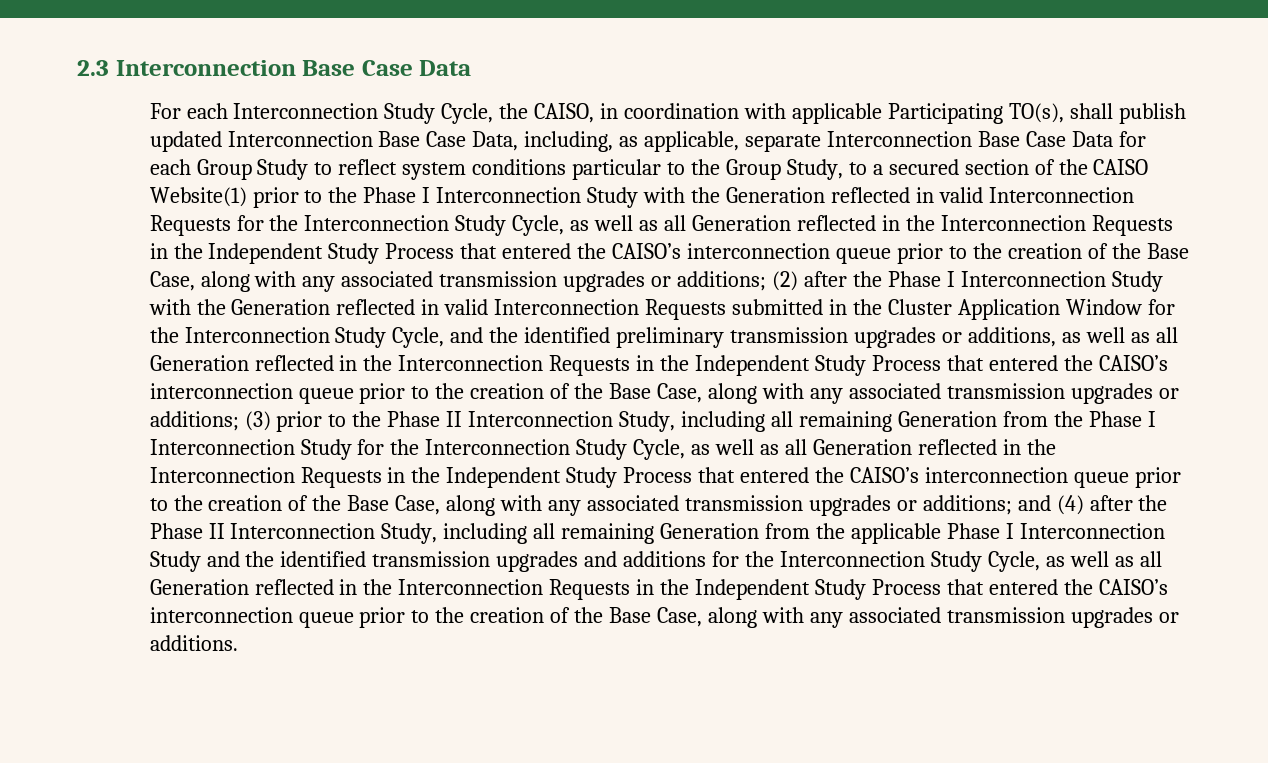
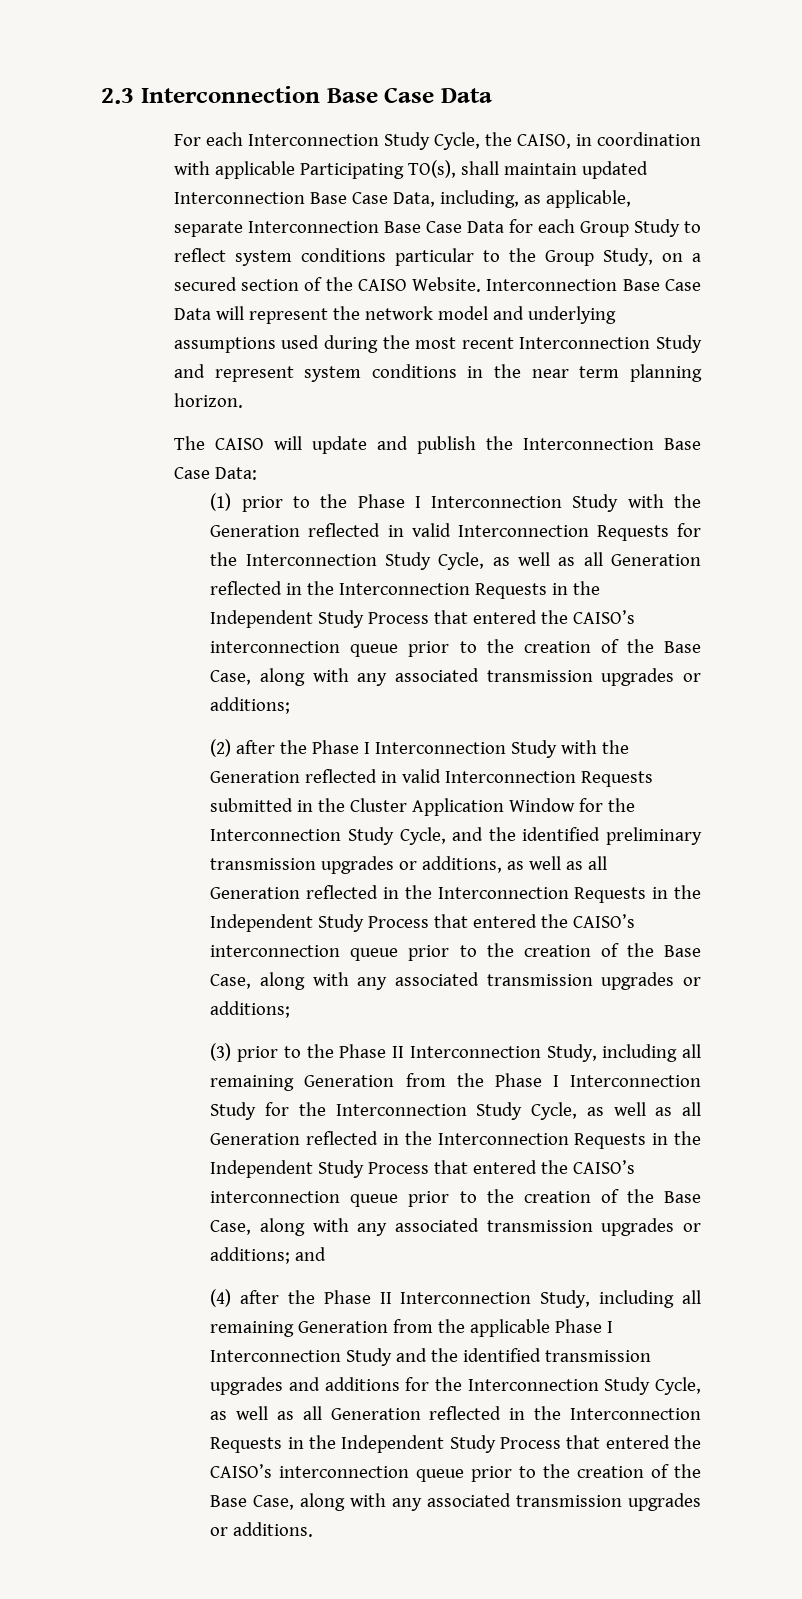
- For each Interconnection Study Cycle, the CAISO, in coordination with applicable Participating TO(s), shall publish updated Interconnection Base Case Data, including, as applicable, separate Interconnection Base Case Data for each Group Study to reflect system conditions particular to the Group Study, to a secured section of the CAISO Website(1) prior to the Phase I Interconnection Study with the Generation reflected in valid Interconnection Requests for the Interconnection Study Cycle, as well as all Generation reflected in the Interconnection Requests in the Independent Study Process that entered the CAISO’s interconnection queue prior to the creation of the Base Case, along with any associated transmission upgrades or additions; (2) after the Phase I Interconnection Study with the Generation reflected in valid Interconnection Requests submitted in the Cluster Application Window for the Interconnection Study Cycle, and the identified preliminary transmission upgrades or additions, as well as all Generation reflected in the Interconnection Requests in the Independent Study Process that entered the CAISO’s interconnection queue prior to the creation of the Base Case, along with any associated transmission upgrades or additions; (3) prior to the Phase II Interconnection Study, including all remaining Generation from the Phase I Interconnection Study for the Interconnection Study Cycle, as well as all Generation reflected in the Interconnection Requests in the Independent Study Process that entered the CAISO’s interconnection queue prior to the creation of the Base Case, along with any associated transmission upgrades or additions; and (4) after the Phase II Interconnection Study, including all remaining Generation from the applicable Phase I Interconnection Study and the identified transmission upgrades and additions for the Interconnection Study Cycle, as well as all Generation reflected in the Interconnection Requests in the Independent Study Process that entered the CAISO’s interconnection queue prior to the creation of the Base Case, along with any associated transmission upgrades or additions.
+ For each Interconnection Study Cycle, the CAISO, in coordination with applicable Participating TO(s), shall maintain updated Interconnection Base Case Data, including, as applicable, separate Interconnection Base Case Data for each Group Study to reflect system conditions particular to the Group Study, on a secured section of the CAISO Website. Interconnection Base Case Data will represent the network model and underlying assumptions used during the most recent Interconnection Study and represent system conditions in the near term planning horizon.
+ The CAISO will update and publish the Interconnection Base Case Data:
+ (1) prior to the Phase I Interconnection Study with the Generation reflected in valid Interconnection Requests for the Interconnection Study Cycle, as well as all Generation reflected in the Interconnection Requests in the Independent Study Process that entered the CAISO’s interconnection queue prior to the creation of the Base Case, along with any associated transmission upgrades or additions;
+ (2) after the Phase I Interconnection Study with the Generation reflected in valid Interconnection Requests submitted in the Cluster Application Window for the Interconnection Study Cycle, and the identified preliminary transmission upgrades or additions, as well as all Generation reflected in the Interconnection Requests in the Independent Study Process that entered the CAISO’s interconnection queue prior to the creation of the Base Case, along with any associated transmission upgrades or additions;
+ (3) prior to the Phase II Interconnection Study, including all remaining Generation from the Phase I Interconnection Study for the Interconnection Study Cycle, as well as all Generation reflected in the Interconnection Requests in the Independent Study Process that entered the CAISO’s interconnection queue prior to the creation of the Base Case, along with any associated transmission upgrades or additions; and
+ (4) after the Phase II Interconnection Study, including all remaining Generation from the applicable Phase I Interconnection Study and the identified transmission upgrades and additions for the Interconnection Study Cycle, as well as all Generation reflected in the Interconnection Requests in the Independent Study Process that entered the CAISO’s interconnection queue prior to the creation of the Base Case, along with any associated transmission upgrades or additions.

